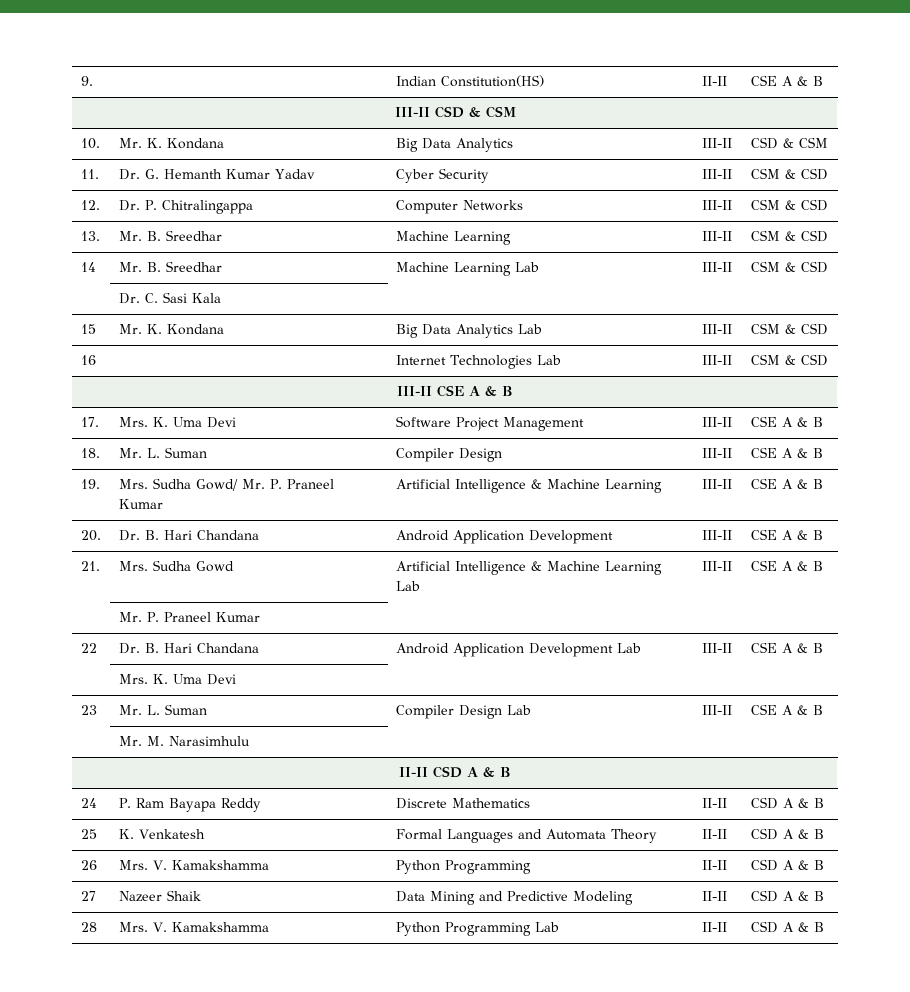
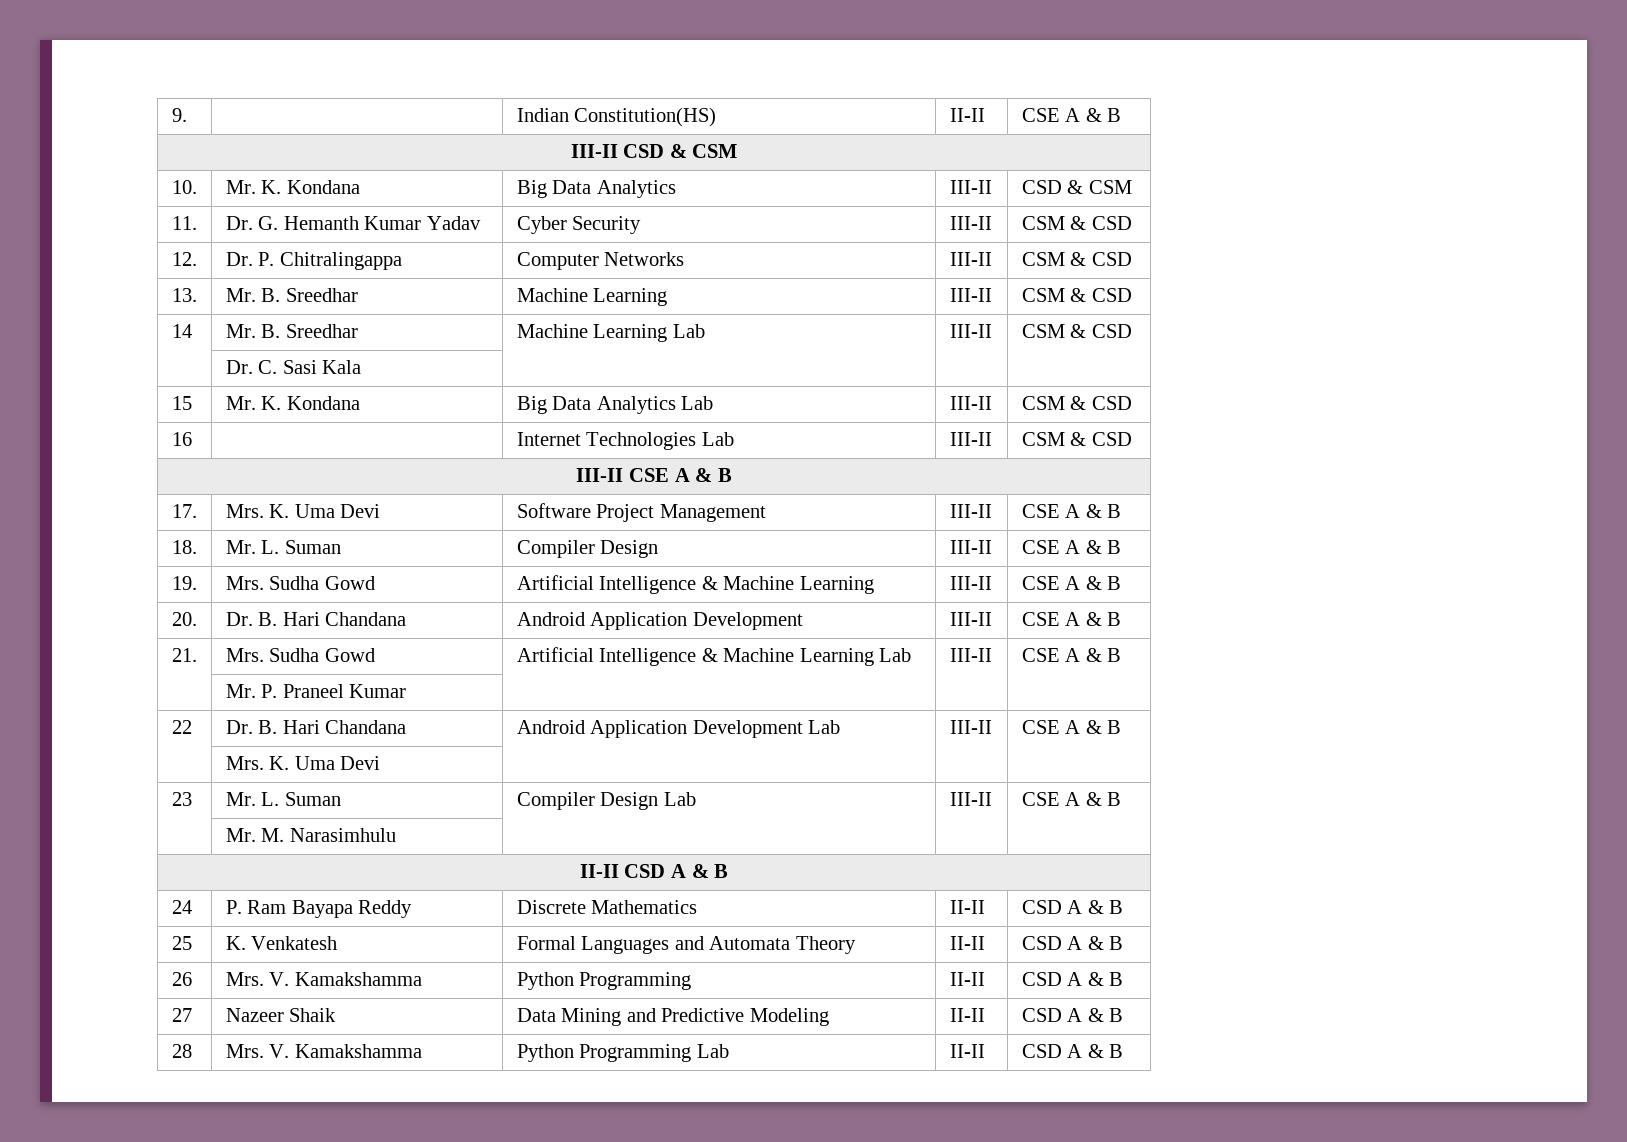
- 19. | Mrs. Sudha Gowd/ Mr. P. Praneel Kumar | Artificial Intelligence & Machine Learning | III-II | CSE A & B
+ 19. | Mrs. Sudha Gowd | Artificial Intelligence & Machine Learning | III-II | CSE A & B

